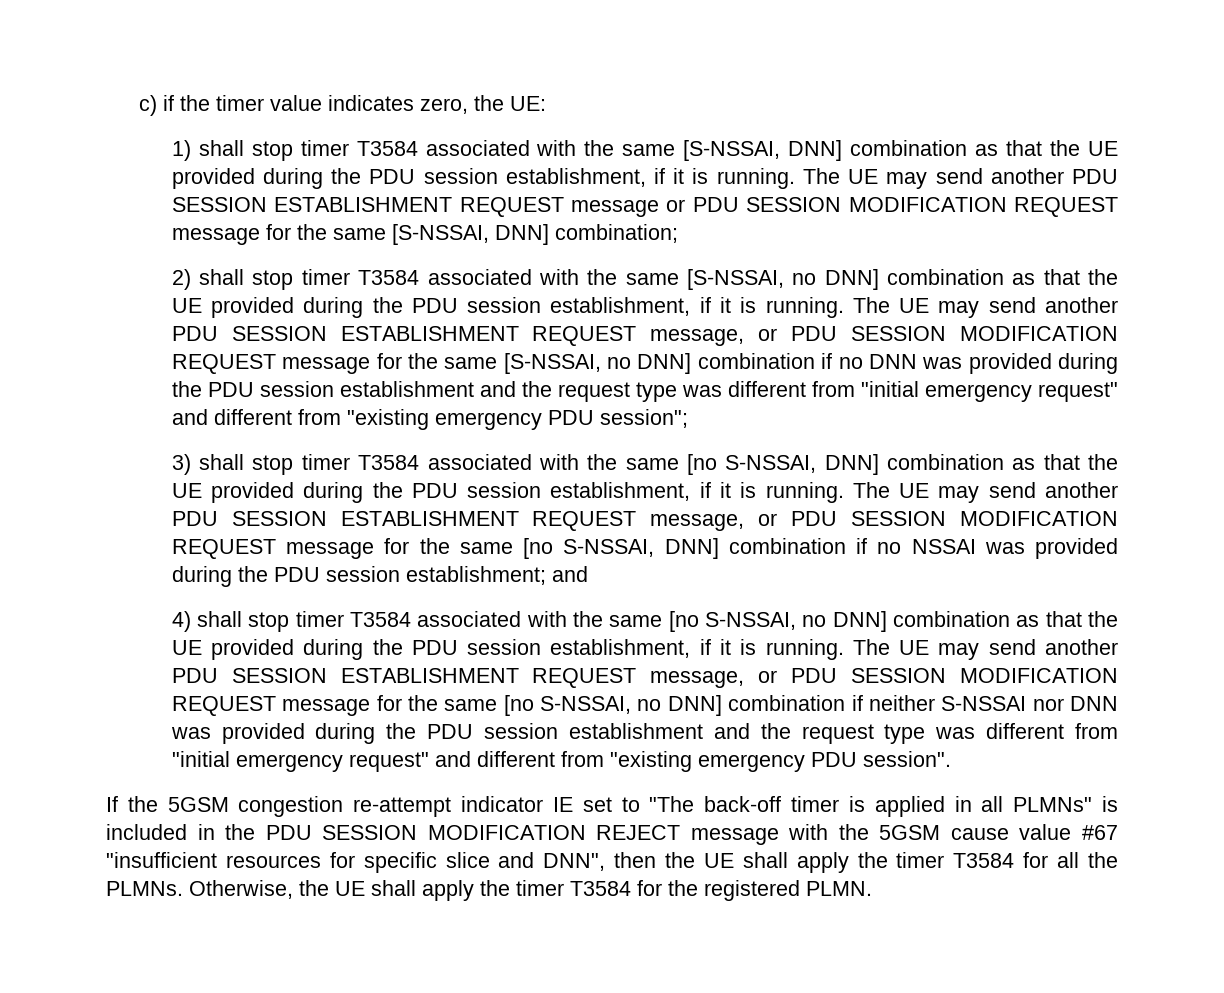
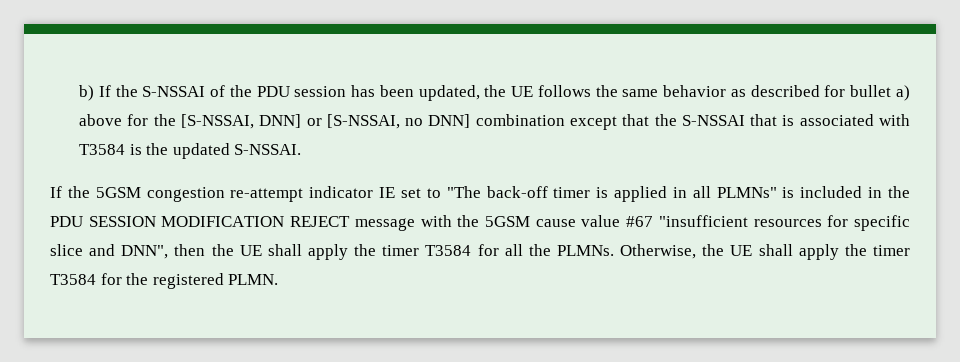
- c) if the timer value indicates zero, the UE:
- 1) shall stop timer T3584 associated with the same [S-NSSAI, DNN] combination as that the UE provided during the PDU session establishment, if it is running. The UE may send another PDU SESSION ESTABLISHMENT REQUEST message or PDU SESSION MODIFICATION REQUEST message for the same [S-NSSAI, DNN] combination;
- 2) shall stop timer T3584 associated with the same [S-NSSAI, no DNN] combination as that the UE provided during the PDU session establishment, if it is running. The UE may send another PDU SESSION ESTABLISHMENT REQUEST message, or PDU SESSION MODIFICATION REQUEST message for the same [S-NSSAI, no DNN] combination if no DNN was provided during the PDU session establishment and the request type was different from "initial emergency request" and different from "existing emergency PDU session";
- 3) shall stop timer T3584 associated with the same [no S-NSSAI, DNN] combination as that the UE provided during the PDU session establishment, if it is running. The UE may send another PDU SESSION ESTABLISHMENT REQUEST message, or PDU SESSION MODIFICATION REQUEST message for the same [no S-NSSAI, DNN] combination if no NSSAI was provided during the PDU session establishment; and
- 4) shall stop timer T3584 associated with the same [no S-NSSAI, no DNN] combination as that the UE provided during the PDU session establishment, if it is running. The UE may send another PDU SESSION ESTABLISHMENT REQUEST message, or PDU SESSION MODIFICATION REQUEST message for the same [no S-NSSAI, no DNN] combination if neither S-NSSAI nor DNN was provided during the PDU session establishment and the request type was different from "initial emergency request" and different from "existing emergency PDU session".
+ b) If the S-NSSAI of the PDU session has been updated, the UE follows the same behavior as described for bullet a) above for the [S-NSSAI, DNN] or [S-NSSAI, no DNN] combination except that the S-NSSAI that is associated with T3584 is the updated S-NSSAI.

